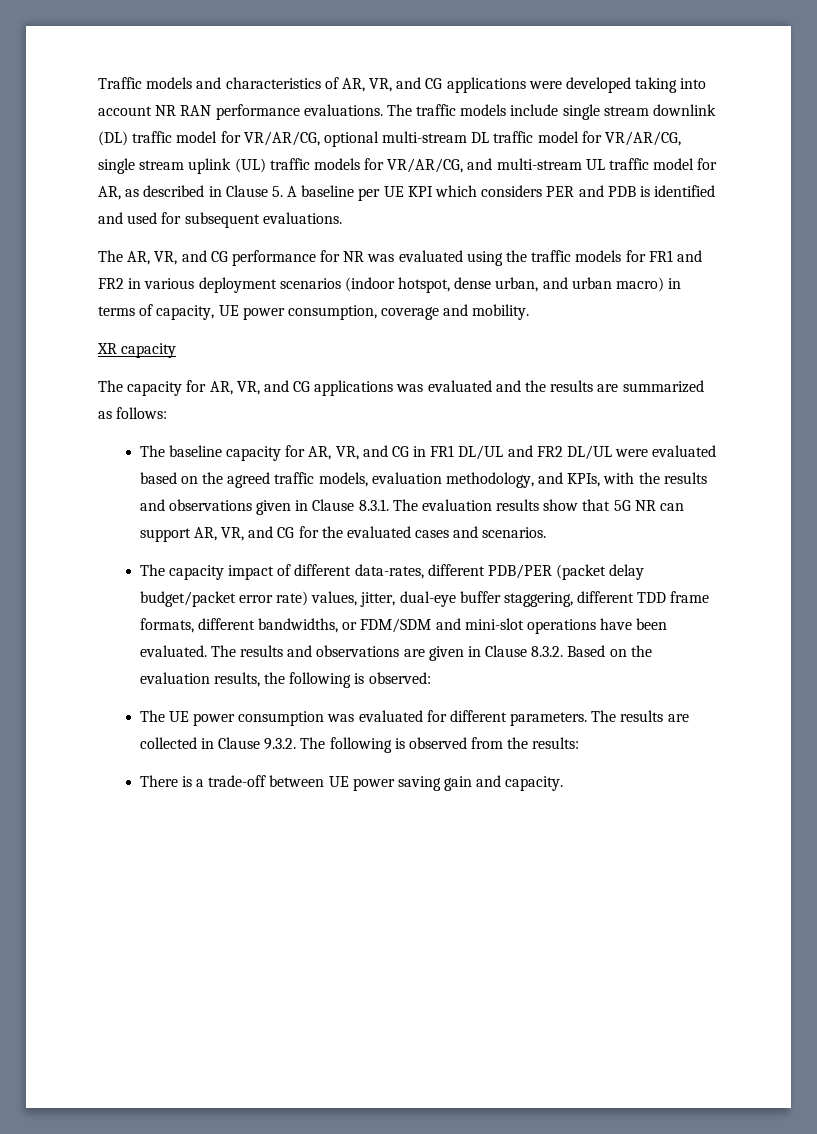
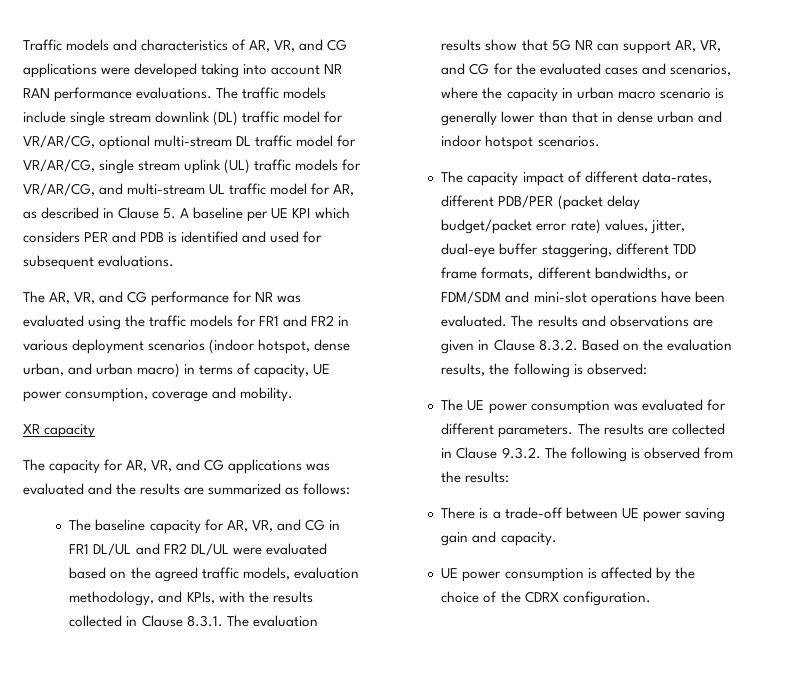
- The baseline capacity for AR, VR, and CG in FR1 DL/UL and FR2 DL/UL were evaluated based on the agreed traffic models, evaluation methodology, and KPIs, with the results and observations given in Clause 8.3.1. The evaluation results show that 5G NR can support AR, VR, and CG for the evaluated cases and scenarios.
+ The baseline capacity for AR, VR, and CG in FR1 DL/UL and FR2 DL/UL were evaluated based on the agreed traffic models, evaluation methodology, and KPIs, with the results collected in Clause 8.3.1. The evaluation results show that 5G NR can support AR, VR, and CG for the evaluated cases and scenarios, where the capacity in urban macro scenario is generally lower than that in dense urban and indoor hotspot scenarios.
+ UE power consumption is affected by the choice of the CDRX configuration.

